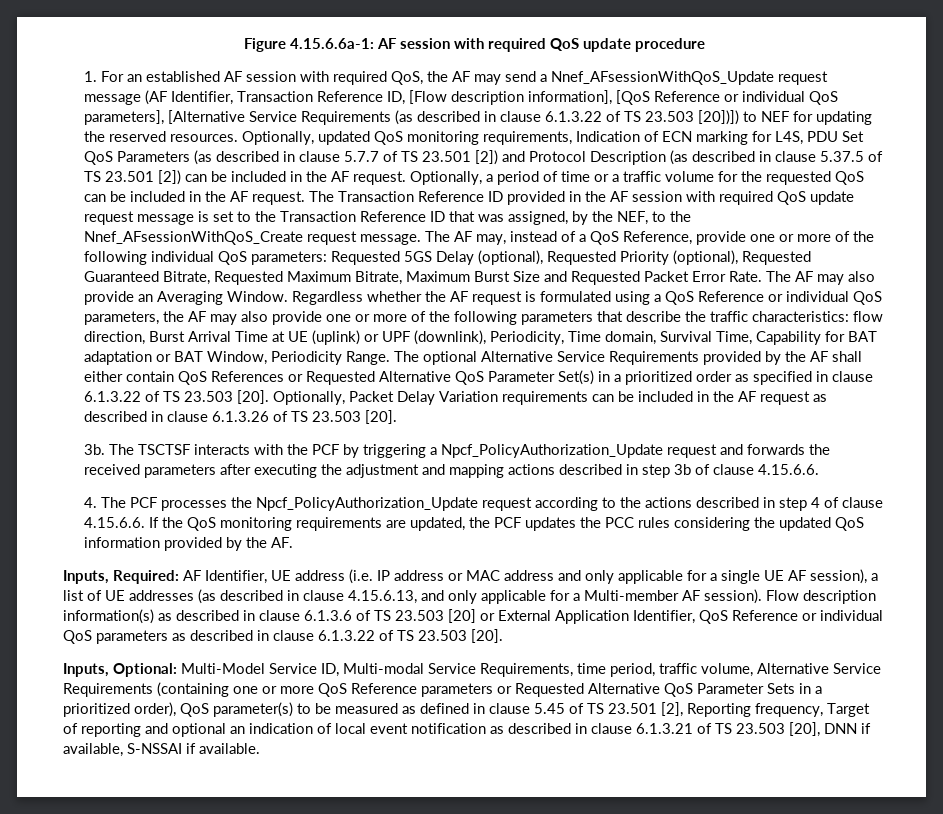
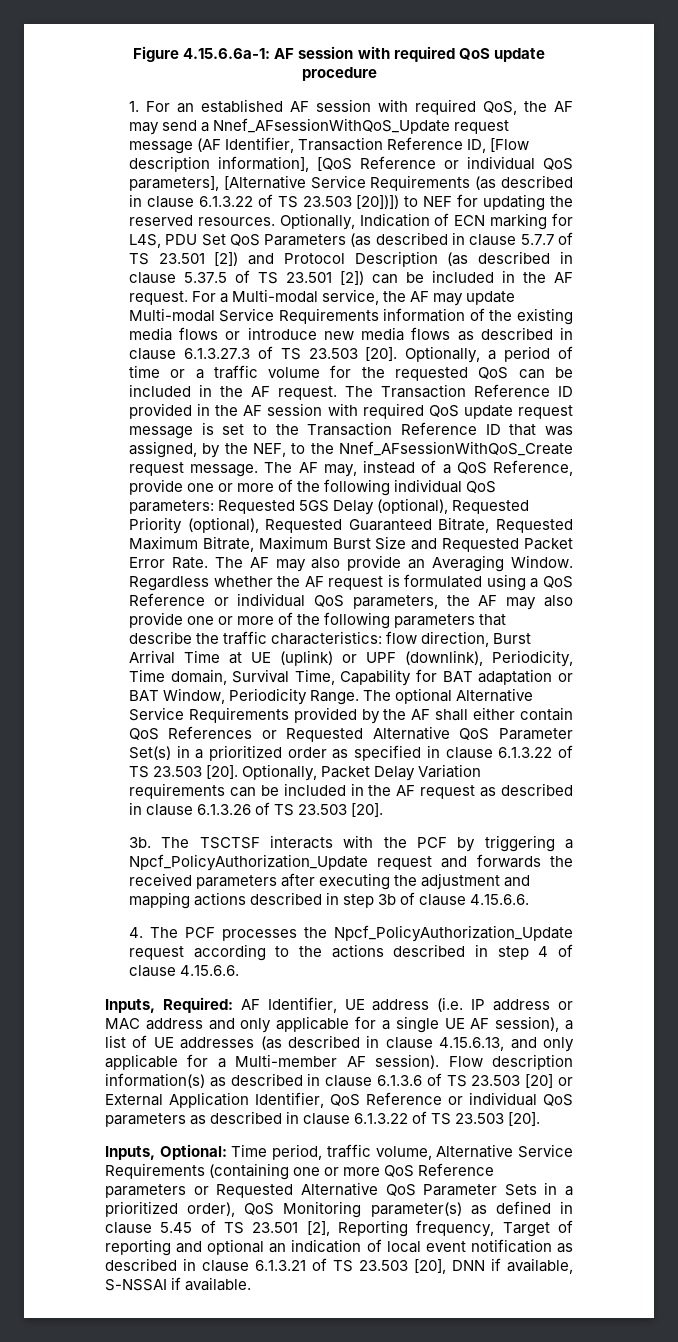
- Optionally, updated QoS monitoring requirements, Indication of ECN marking for L4S, PDU Set QoS Parameters (as described in clause 5.7.7 of TS 23.501 [2]) and Protocol Description (as described in clause 5.37.5 of TS 23.501 [2]) can be included in the AF request.
+ Optionally, Indication of ECN marking for L4S, PDU Set QoS Parameters (as described in clause 5.7.7 of TS 23.501 [2]) and Protocol Description (as described in clause 5.37.5 of TS 23.501 [2]) can be included in the AF request.
+ For a Multi-modal service, the AF may update Multi-modal Service Requirements information of the existing media flows or introduce new media flows as described in clause 6.1.3.27.3 of TS 23.503 [20].
- 4. The PCF processes the Npcf_PolicyAuthorization_Update request according to the actions described in step 4 of clause 4.15.6.6. If the QoS monitoring requirements are updated, the PCF updates the PCC rules considering the updated QoS information provided by the AF.
+ 4. The PCF processes the Npcf_PolicyAuthorization_Update request according to the actions described in step 4 of clause 4.15.6.6.
- Multi-Model Service ID, Multi-modal Service Requirements, time period, traffic volume, Alternative Service Requirements (containing one or more QoS Reference parameters or Requested Alternative QoS Parameter Sets in a prioritized order), QoS parameter(s) to be measured as defined in clause 5.45 of TS 23.501 [2], Reporting frequency, Target of reporting and optional an indication of local event notification as described in clause 6.1.3.21 of TS 23.503 [20], DNN if available, S-NSSAI if available.
+ Time period, traffic volume, Alternative Service Requirements (containing one or more QoS Reference parameters or Requested Alternative QoS Parameter Sets in a prioritized order), QoS Monitoring parameter(s) as defined in clause 5.45 of TS 23.501 [2], Reporting frequency, Target of reporting and optional an indication of local event notification as described in clause 6.1.3.21 of TS 23.503 [20], DNN if available, S-NSSAI if available.

